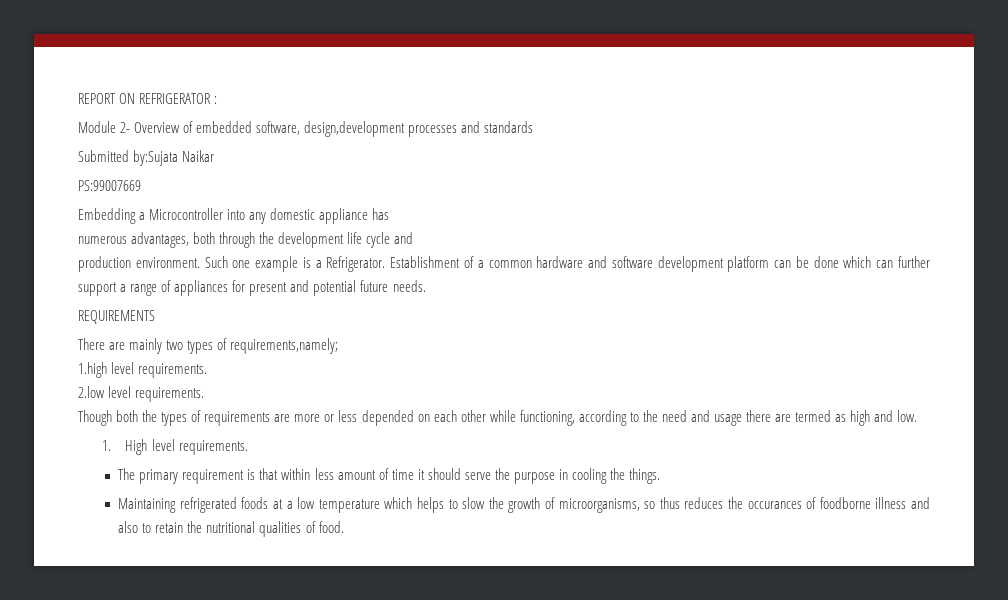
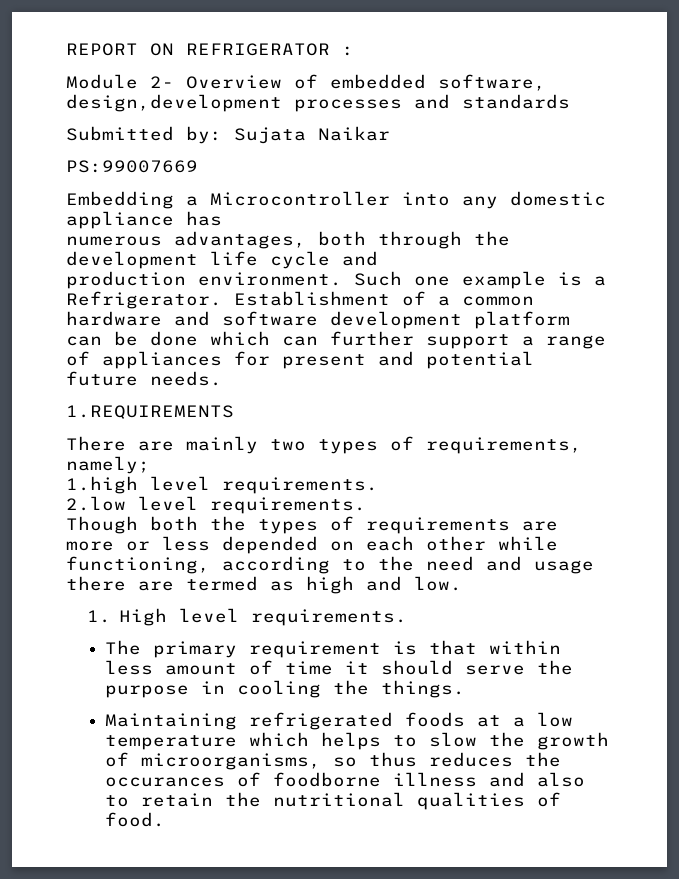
- Submitted by:Sujata Naikar
+ Submitted by: Sujata Naikar
- REQUIREMENTS
+ 1.REQUIREMENTS
- There are mainly two types of requirements,namely;
+ There are mainly two types of requirements, namely;

